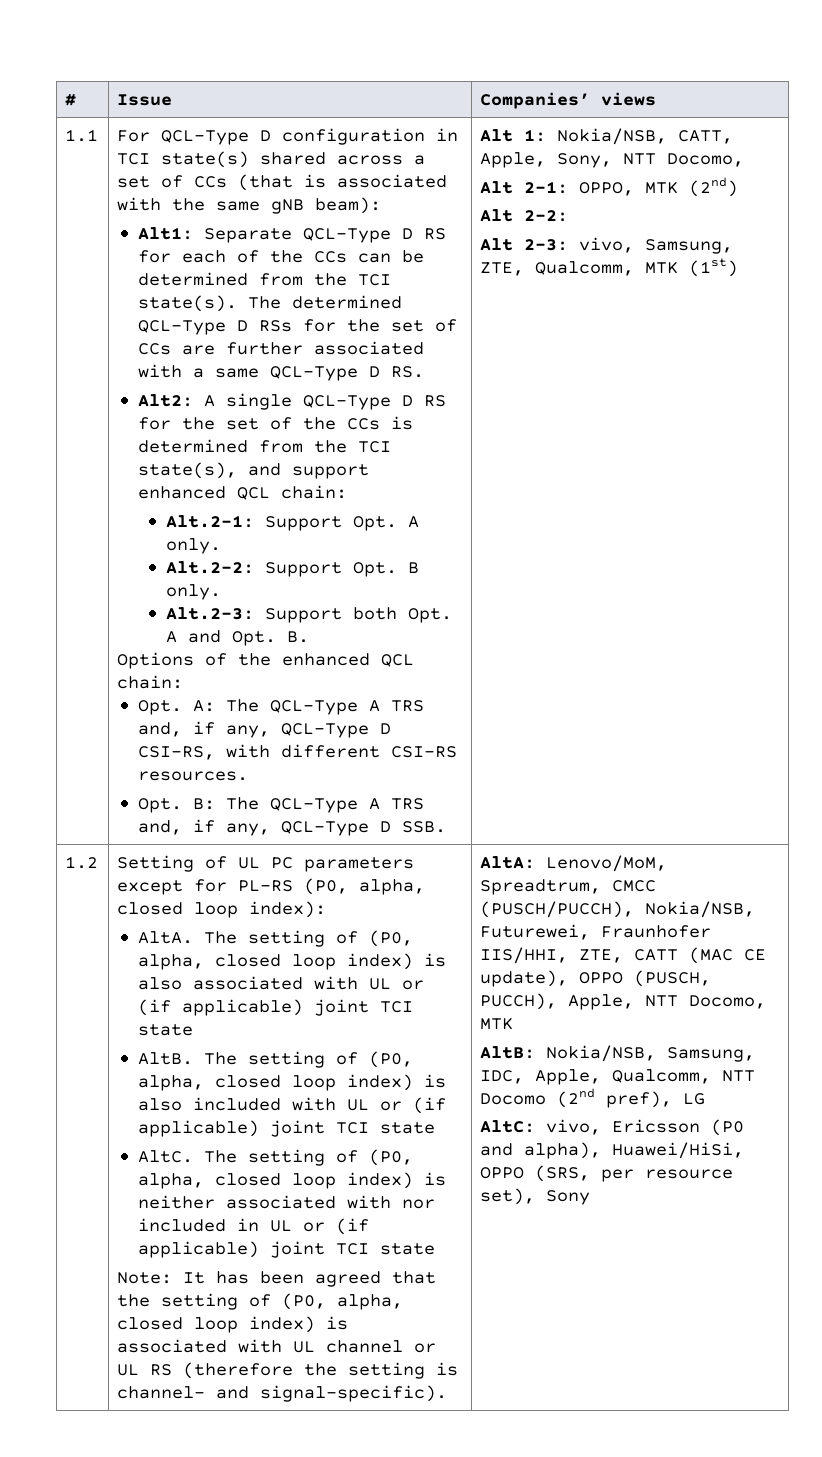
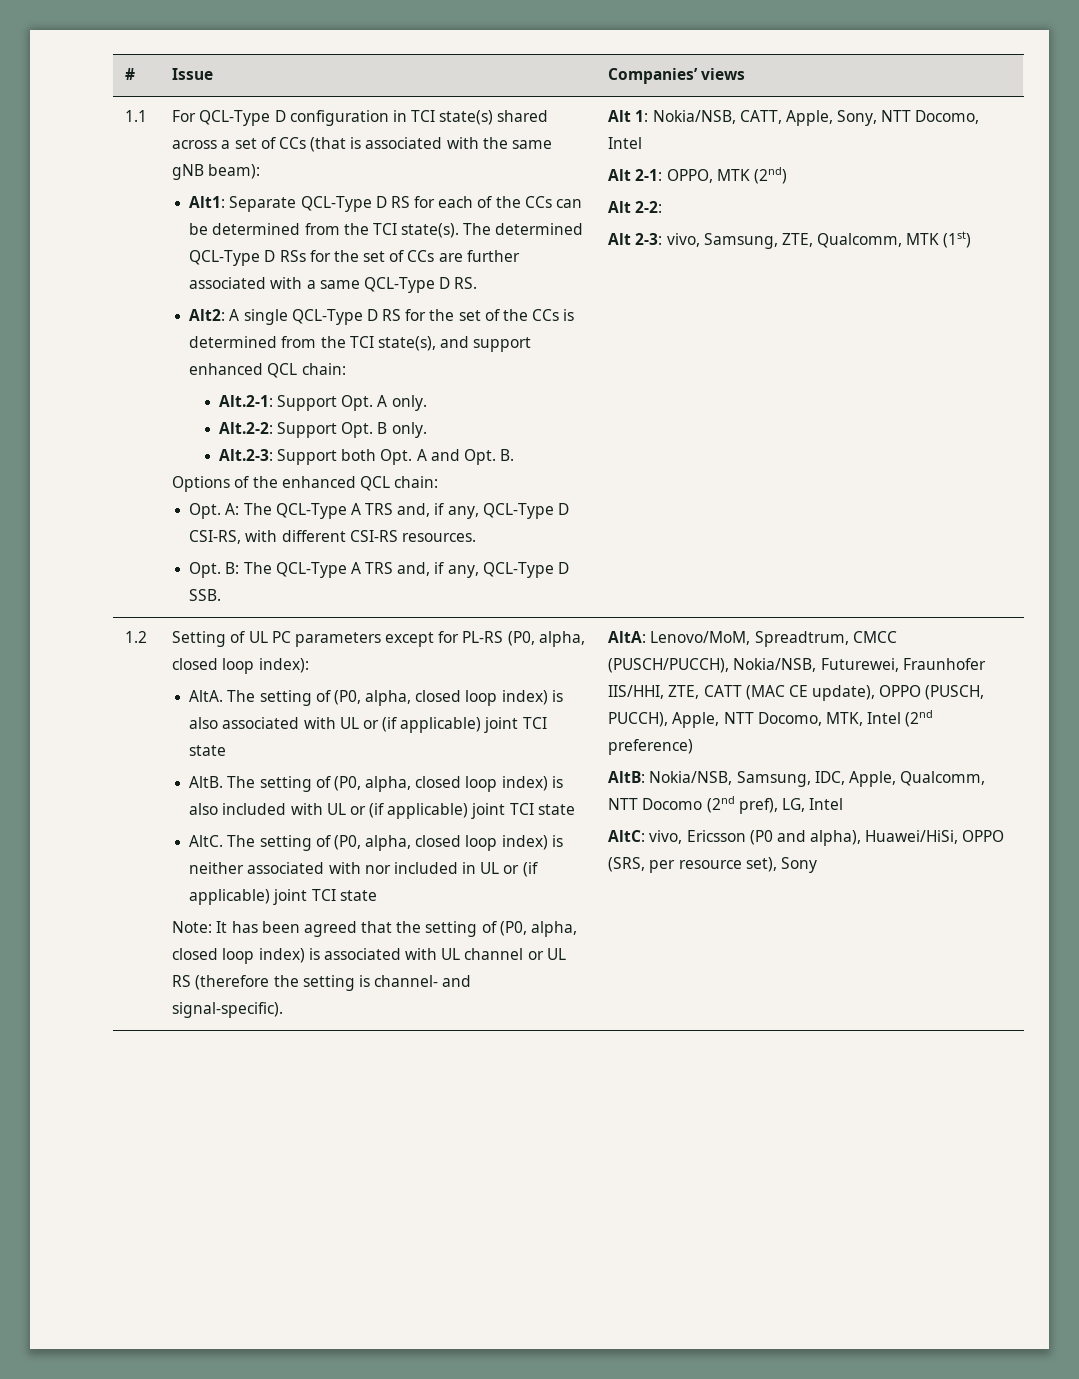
- Alt 1: Nokia/NSB, CATT, Apple, Sony, NTT Docomo,
+ Alt 1: Nokia/NSB, CATT, Apple, Sony, NTT Docomo, Intel
- AltA: Lenovo/MoM, Spreadtrum, CMCC (PUSCH/PUCCH), Nokia/NSB, Futurewei, Fraunhofer IIS/HHI, ZTE, CATT (MAC CE update), OPPO (PUSCH, PUCCH), Apple, NTT Docomo, MTK
+ AltA: Lenovo/MoM, Spreadtrum, CMCC (PUSCH/PUCCH), Nokia/NSB, Futurewei, Fraunhofer IIS/HHI, ZTE, CATT (MAC CE update), OPPO (PUSCH, PUCCH), Apple, NTT Docomo, MTK, Intel (2nd preference)
- AltB: Nokia/NSB, Samsung, IDC, Apple, Qualcomm, NTT Docomo (2nd pref), LG
+ AltB: Nokia/NSB, Samsung, IDC, Apple, Qualcomm, NTT Docomo (2nd pref), LG, Intel

